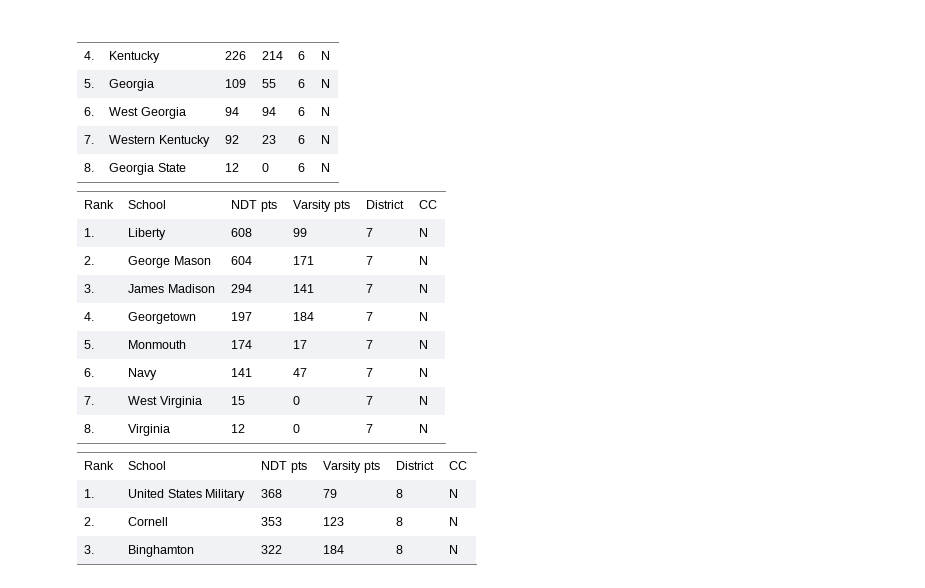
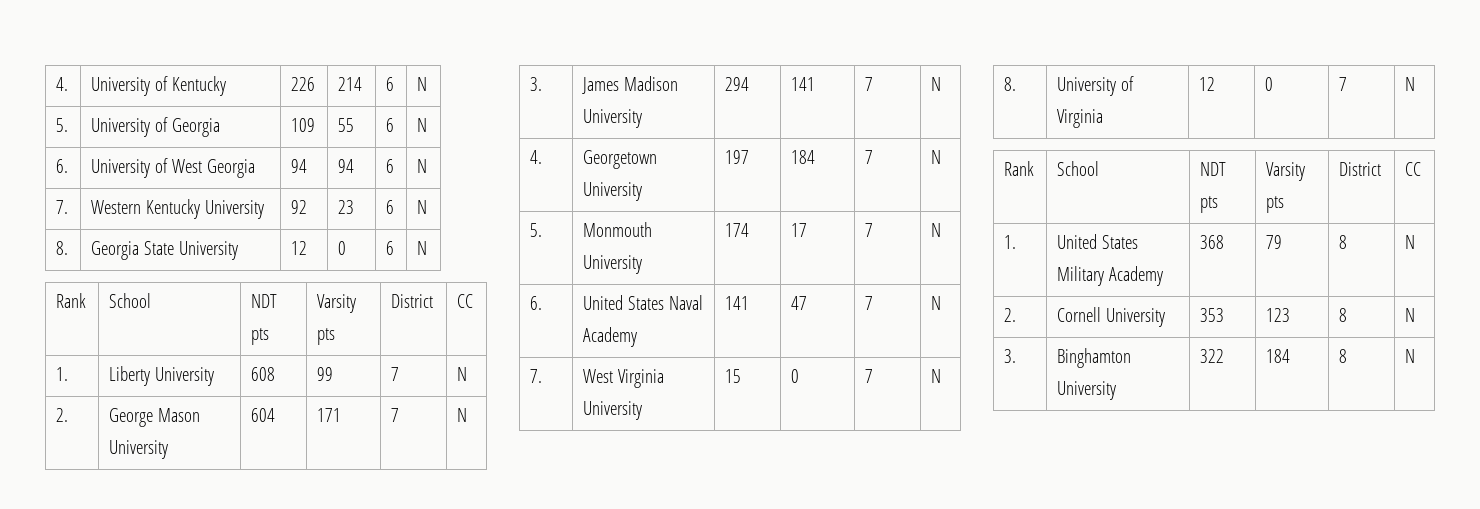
- 4. | Kentucky | 226 | 214 | 6 | N
+ 4. | University of Kentucky | 226 | 214 | 6 | N
- 5. | Georgia | 109 | 55 | 6 | N
+ 5. | University of Georgia | 109 | 55 | 6 | N
- 6. | West Georgia | 94 | 94 | 6 | N
+ 6. | University of West Georgia | 94 | 94 | 6 | N
- 7. | Western Kentucky | 92 | 23 | 6 | N
+ 7. | Western Kentucky University | 92 | 23 | 6 | N
- 8. | Georgia State | 12 | 0 | 6 | N
+ 8. | Georgia State University | 12 | 0 | 6 | N
- 1. | Liberty | 608 | 99 | 7 | N
+ 1. | Liberty University | 608 | 99 | 7 | N
- 2. | George Mason | 604 | 171 | 7 | N
+ 2. | George Mason University | 604 | 171 | 7 | N
- 3. | James Madison | 294 | 141 | 7 | N
+ 3. | James Madison University | 294 | 141 | 7 | N
- 4. | Georgetown | 197 | 184 | 7 | N
+ 4. | Georgetown University | 197 | 184 | 7 | N
- 5. | Monmouth | 174 | 17 | 7 | N
+ 5. | Monmouth University | 174 | 17 | 7 | N
- 6. | Navy | 141 | 47 | 7 | N
+ 6. | United States Naval Academy | 141 | 47 | 7 | N
- 7. | West Virginia | 15 | 0 | 7 | N
+ 7. | West Virginia University | 15 | 0 | 7 | N
- 8. | Virginia | 12 | 0 | 7 | N
+ 8. | University of Virginia | 12 | 0 | 7 | N
- 1. | United States Military | 368 | 79 | 8 | N
+ 1. | United States Military Academy | 368 | 79 | 8 | N
- 2. | Cornell | 353 | 123 | 8 | N
+ 2. | Cornell University | 353 | 123 | 8 | N
- 3. | Binghamton | 322 | 184 | 8 | N
+ 3. | Binghamton University | 322 | 184 | 8 | N

